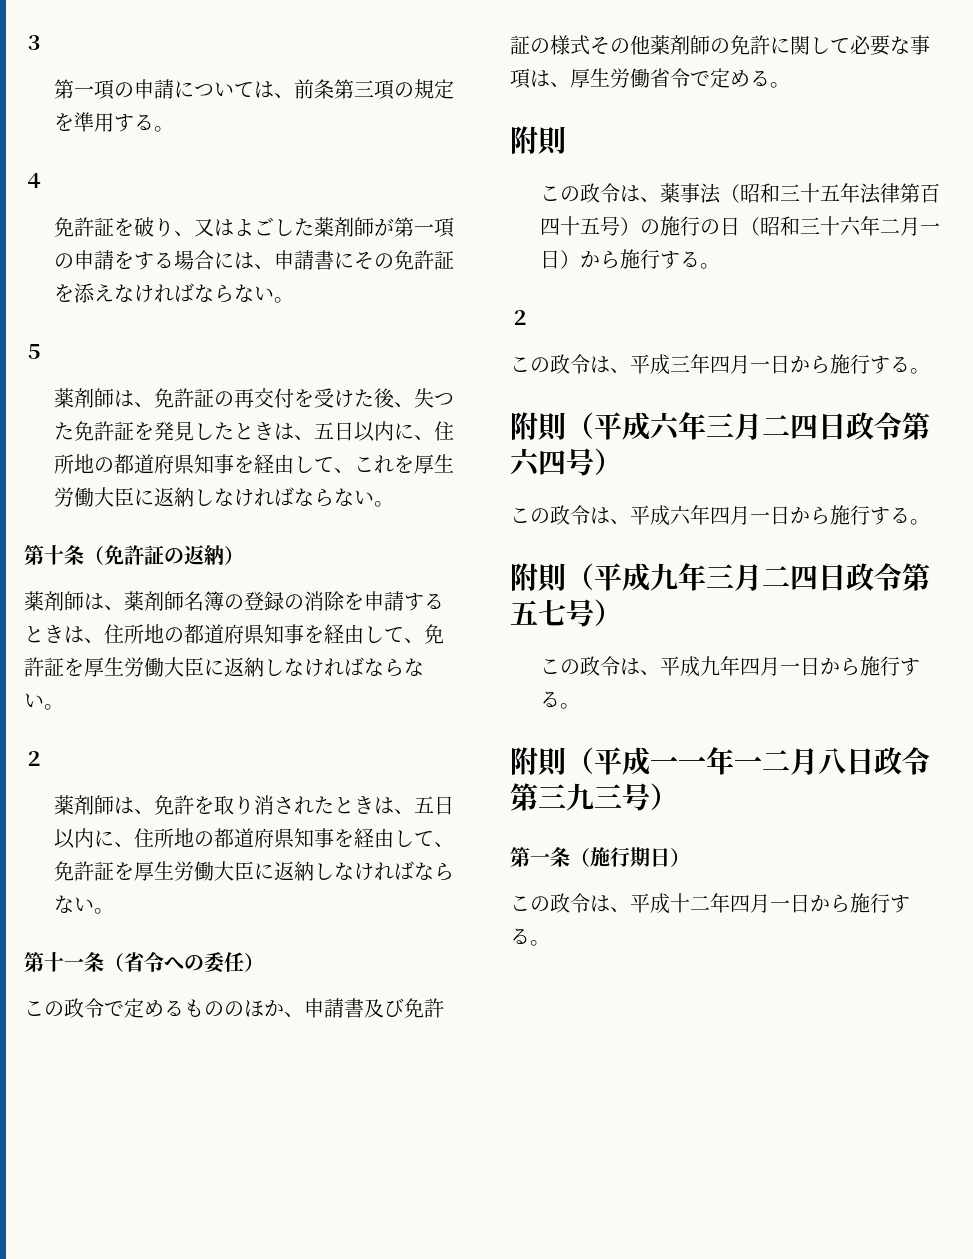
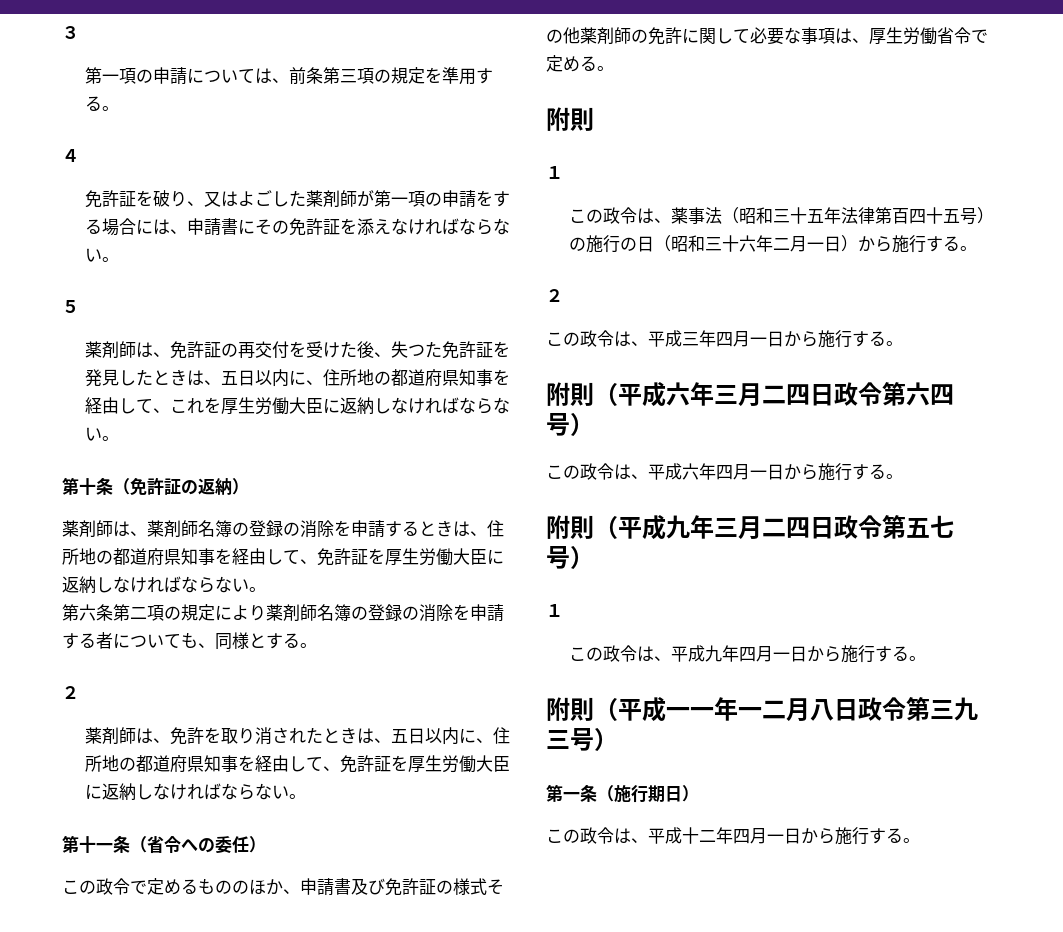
+ 第六条第二項の規定により薬剤師名簿の登録の消除を申請する者についても、同様とする。
  この政令で定めるもののほか、申請書及び免許証の様式その他薬剤師の免許に関して必要な事項は、厚生労働省令で定める。
  附則
+ １
  附則（平成九年三月二四日政令第五七号）
+ １

